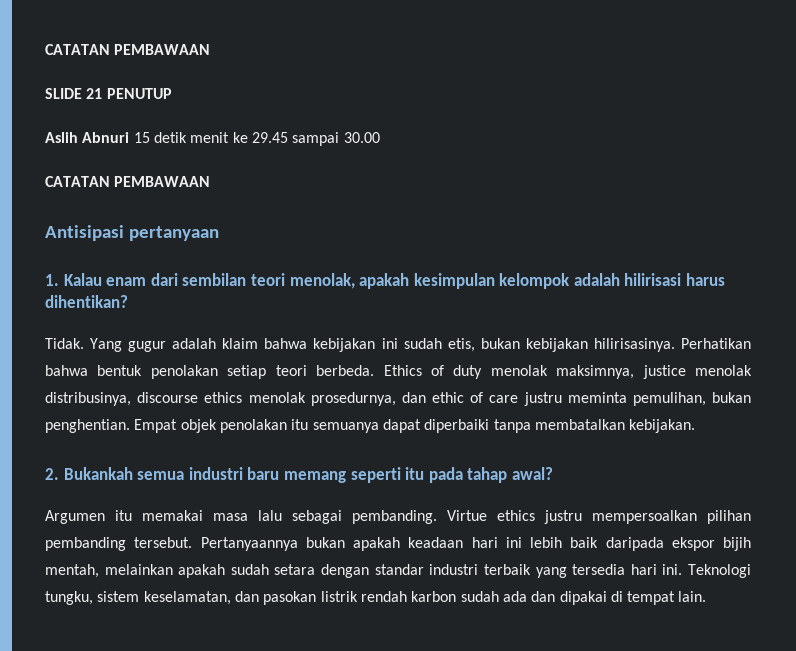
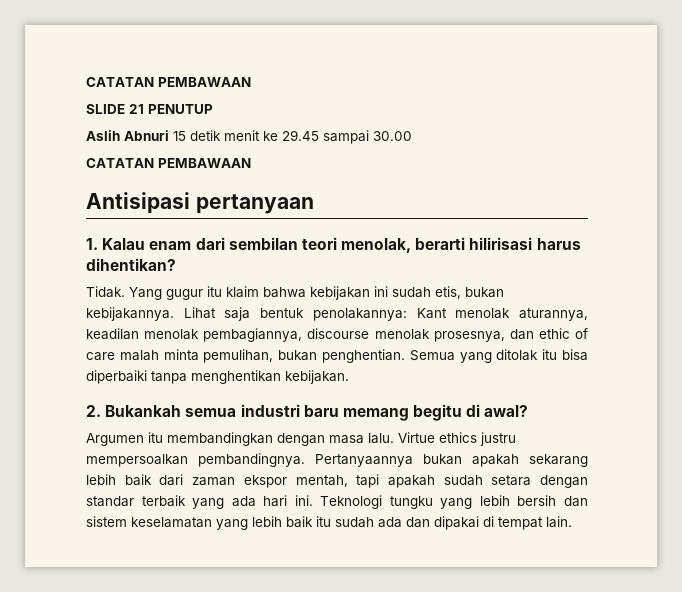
- 1. Kalau enam dari sembilan teori menolak, apakah kesimpulan kelompok adalah hilirisasi harus dihentikan?
+ 1. Kalau enam dari sembilan teori menolak, berarti hilirisasi harus dihentikan?
- Yang gugur adalah klaim bahwa kebijakan ini sudah etis, bukan kebijakan hilirisasinya. Perhatikan bahwa bentuk penolakan setiap teori berbeda. Ethics of duty menolak maksimnya, justice menolak distribusinya, discourse ethics menolak prosedurnya, dan ethic of care justru meminta pemulihan, bukan penghentian.
+ Yang gugur itu klaim bahwa kebijakan ini sudah etis, bukan kebijakannya. Lihat saja bentuk penolakannya: Kant menolak aturannya, keadilan menolak pembagiannya, discourse menolak prosesnya, dan ethic of care malah minta pemulihan, bukan penghentian.
- Empat objek penolakan itu semuanya dapat diperbaiki tanpa membatalkan kebijakan.
+ Semua yang ditolak itu bisa diperbaiki tanpa menghentikan kebijakan.
- 2. Bukankah semua industri baru memang seperti itu pada tahap awal?
+ 2. Bukankah semua industri baru memang begitu di awal?
- Argumen itu memakai masa lalu sebagai pembanding. Virtue ethics justru mempersoalkan pilihan pembanding tersebut. Pertanyaannya bukan apakah keadaan hari ini lebih baik daripada ekspor bijih mentah, melainkan apakah sudah setara dengan standar industri terbaik yang tersedia hari ini.
+ Argumen itu membandingkan dengan masa lalu. Virtue ethics justru mempersoalkan pembandingnya. Pertanyaannya bukan apakah sekarang lebih baik dari zaman ekspor mentah, tapi apakah sudah setara dengan standar terbaik yang ada hari ini.
- Teknologi tungku, sistem keselamatan, dan pasokan listrik rendah karbon sudah ada dan dipakai di tempat lain.
+ Teknologi tungku yang lebih bersih dan sistem keselamatan yang lebih baik itu sudah ada dan dipakai di tempat lain.

